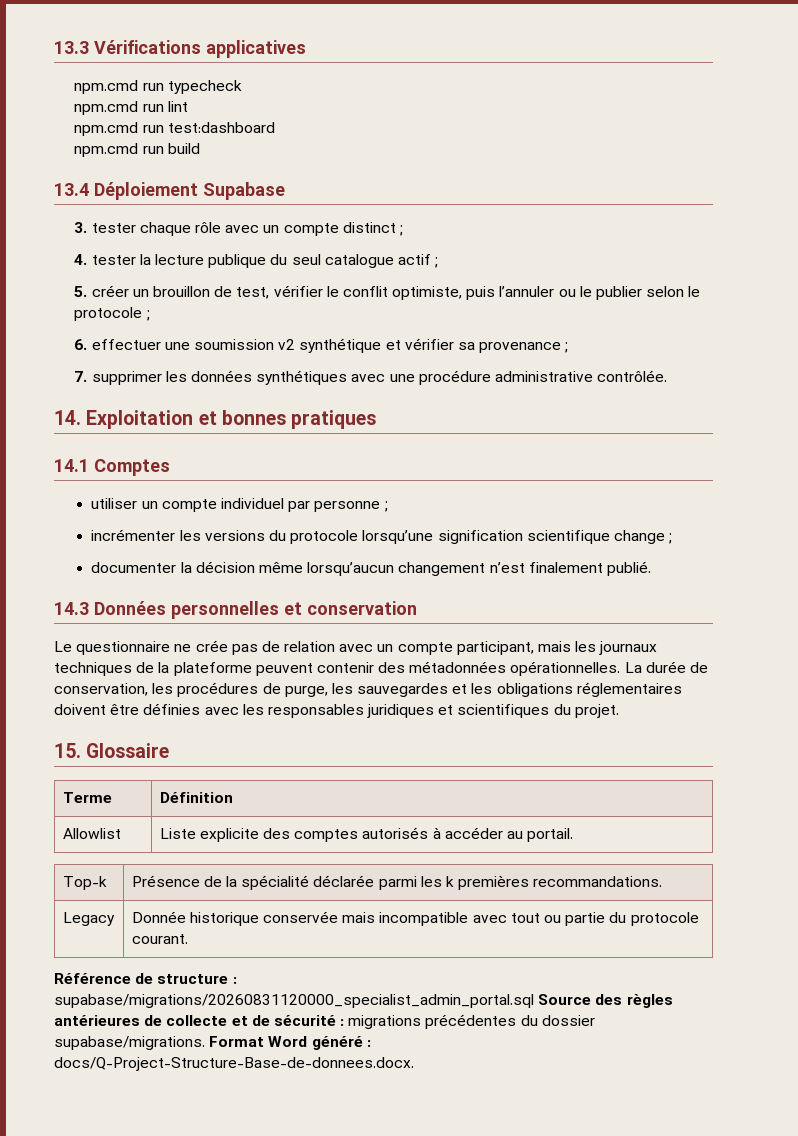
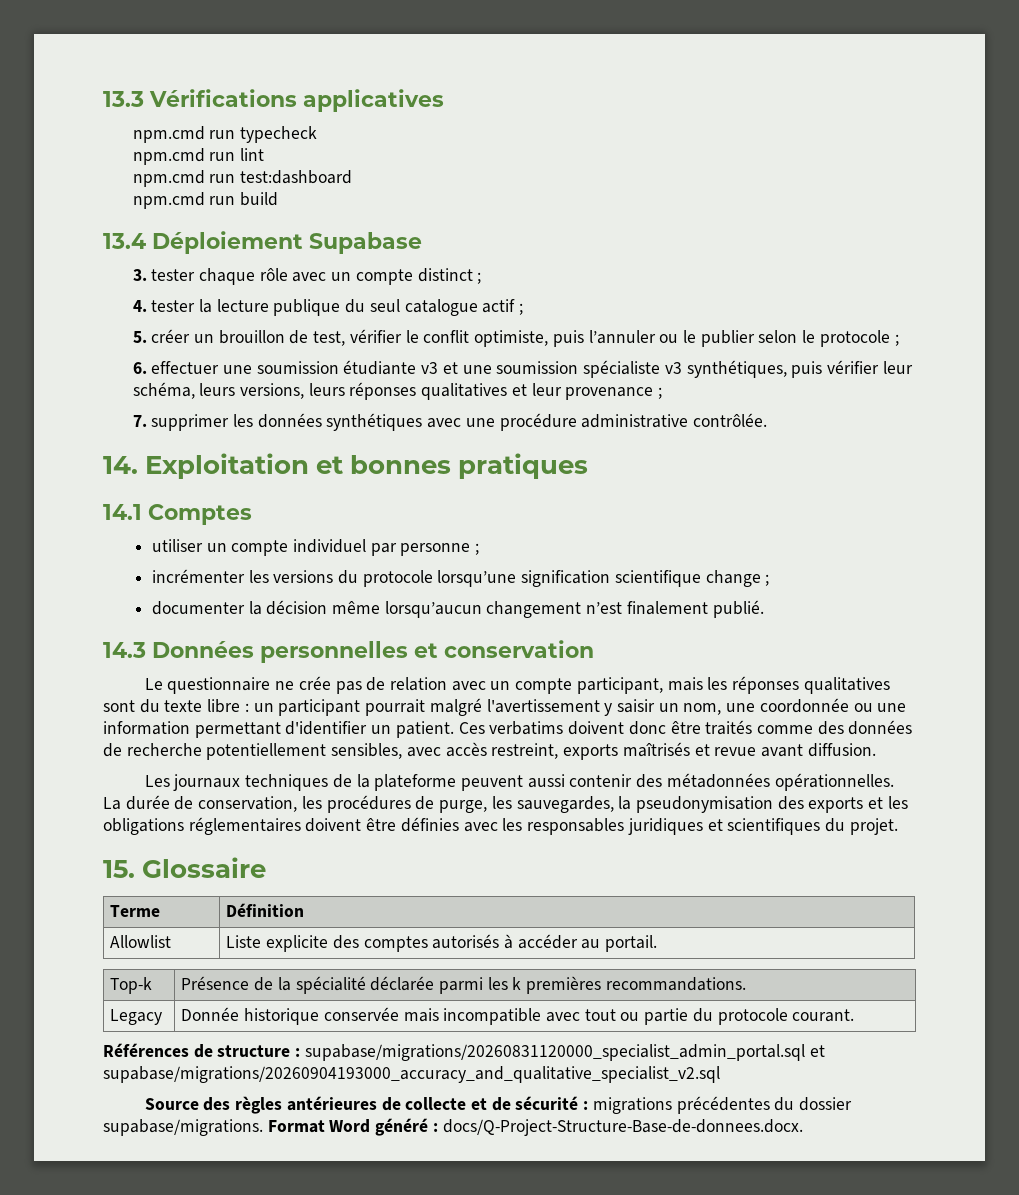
- 6. effectuer une soumission v2 synthétique et vérifier sa provenance ;
+ 6. effectuer une soumission étudiante v3 et une soumission spécialiste v3 synthétiques, puis vérifier leur schéma, leurs versions, leurs réponses qualitatives et leur provenance ;
- Le questionnaire ne crée pas de relation avec un compte participant, mais les journaux techniques de la plateforme peuvent contenir des métadonnées opérationnelles.
+ Le questionnaire ne crée pas de relation avec un compte participant, mais les réponses qualitatives sont du texte libre : un participant pourrait malgré l'avertissement y saisir un nom, une coordonnée ou une information permettant d'identifier un patient. Ces verbatims doivent donc être traités comme des données de recherche potentiellement sensibles, avec accès restreint, exports maîtrisés et revue avant diffusion.
+ Les journaux techniques de la plateforme peuvent aussi contenir des métadonnées opérationnelles.
- La durée de conservation, les procédures de purge, les sauvegardes et les obligations réglementaires doivent être définies avec les responsables juridiques et scientifiques du projet.
+ La durée de conservation, les procédures de purge, les sauvegardes, la pseudonymisation des exports et les obligations réglementaires doivent être définies avec les responsables juridiques et scientifiques du projet.
- Référence de structure : supabase/migrations/20260831120000_specialist_admin_portal.sql Source des règles antérieures de collecte et de sécurité : migrations précédentes du dossier supabase/migrations.
+ Références de structure : supabase/migrations/20260831120000_specialist_admin_portal.sql et supabase/migrations/20260904193000_accuracy_and_qualitative_specialist_v2.sql
+ Source des règles antérieures de collecte et de sécurité : migrations précédentes du dossier supabase/migrations.

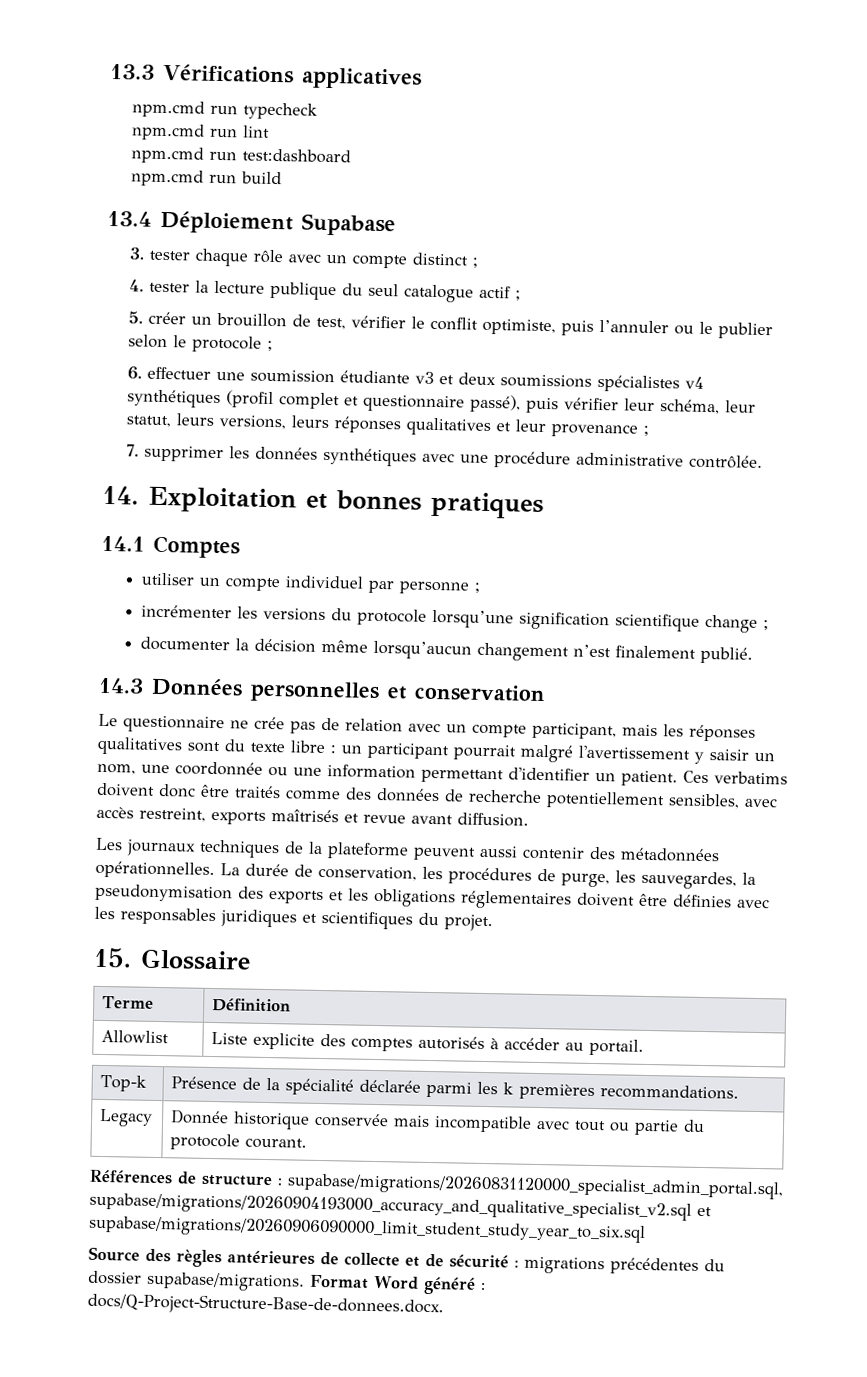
- 6. effectuer une soumission étudiante v3 et une soumission spécialiste v3 synthétiques, puis vérifier leur schéma, leurs versions, leurs réponses qualitatives et leur provenance ;
+ 6. effectuer une soumission étudiante v3 et deux soumissions spécialistes v4 synthétiques (profil complet et questionnaire passé), puis vérifier leur schéma, leur statut, leurs versions, leurs réponses qualitatives et leur provenance ;
- Références de structure : supabase/migrations/20260831120000_specialist_admin_portal.sql et supabase/migrations/20260904193000_accuracy_and_qualitative_specialist_v2.sql
+ Références de structure : supabase/migrations/20260831120000_specialist_admin_portal.sql, supabase/migrations/20260904193000_accuracy_and_qualitative_specialist_v2.sql et supabase/migrations/20260906090000_limit_student_study_year_to_six.sql

